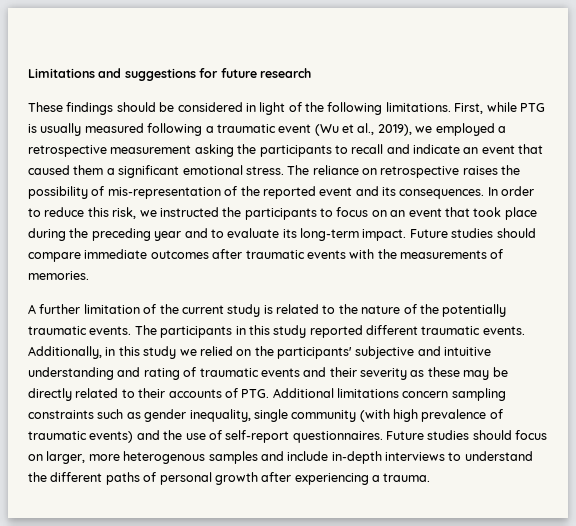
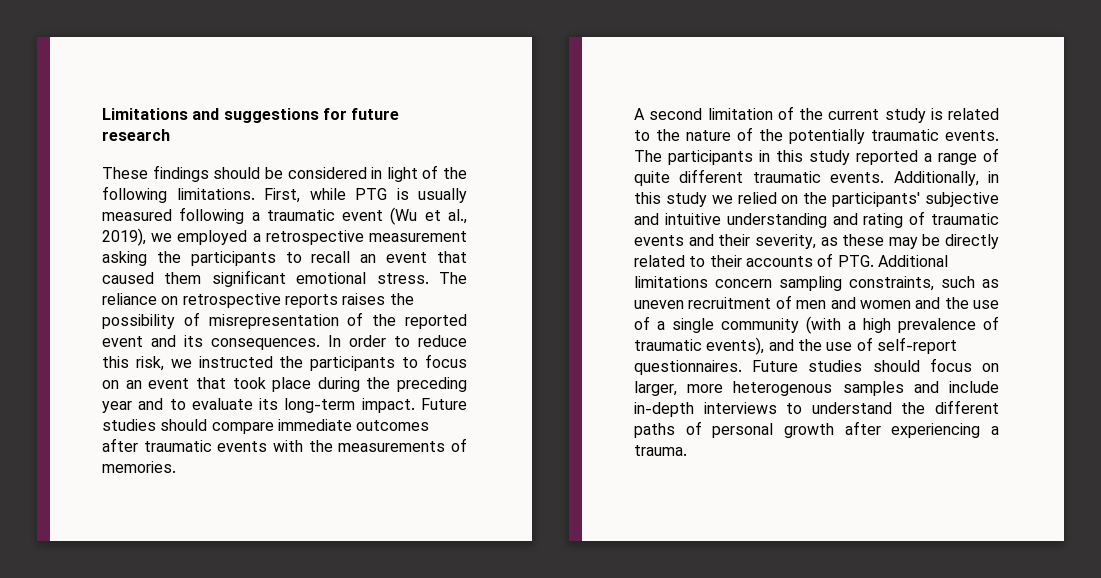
- First, while PTG is usually measured following a traumatic event (Wu et al., 2019), we employed a retrospective measurement asking the participants to recall and indicate an event that caused them a significant emotional stress.
+ First, while PTG is usually measured following a traumatic event (Wu et al., 2019), we employed a retrospective measurement asking the participants to recall an event that caused them significant emotional stress.
- The reliance on retrospective raises the possibility of mis-representation of the reported event and its consequences.
+ The reliance on retrospective reports raises the possibility of misrepresentation of the reported event and its consequences.
- A further limitation of the current study is related to the nature of the potentially traumatic events.
+ A second limitation of the current study is related to the nature of the potentially traumatic events.
- The participants in this study reported different traumatic events.
+ The participants in this study reported a range of quite different traumatic events.
- Additionally, in this study we relied on the participants' subjective and intuitive understanding and rating of traumatic events and their severity as these may be directly related to their accounts of PTG. Additional limitations concern sampling constraints such as gender inequality, single community (with high prevalence of traumatic events) and the use of self-report questionnaires.
+ Additionally, in this study we relied on the participants' subjective and intuitive understanding and rating of traumatic events and their severity, as these may be directly related to their accounts of PTG. Additional limitations concern sampling constraints, such as uneven recruitment of men and women and the use of a single community (with a high prevalence of traumatic events), and the use of self-report questionnaires.

